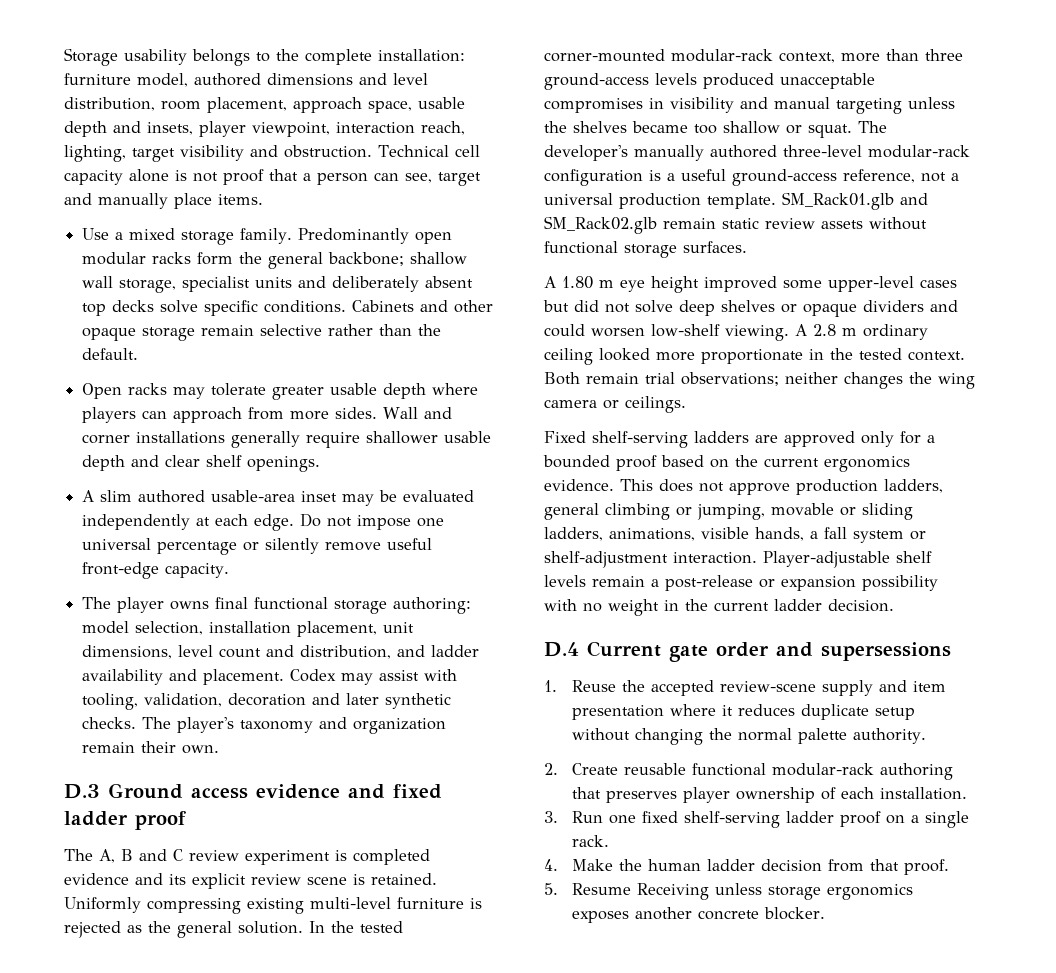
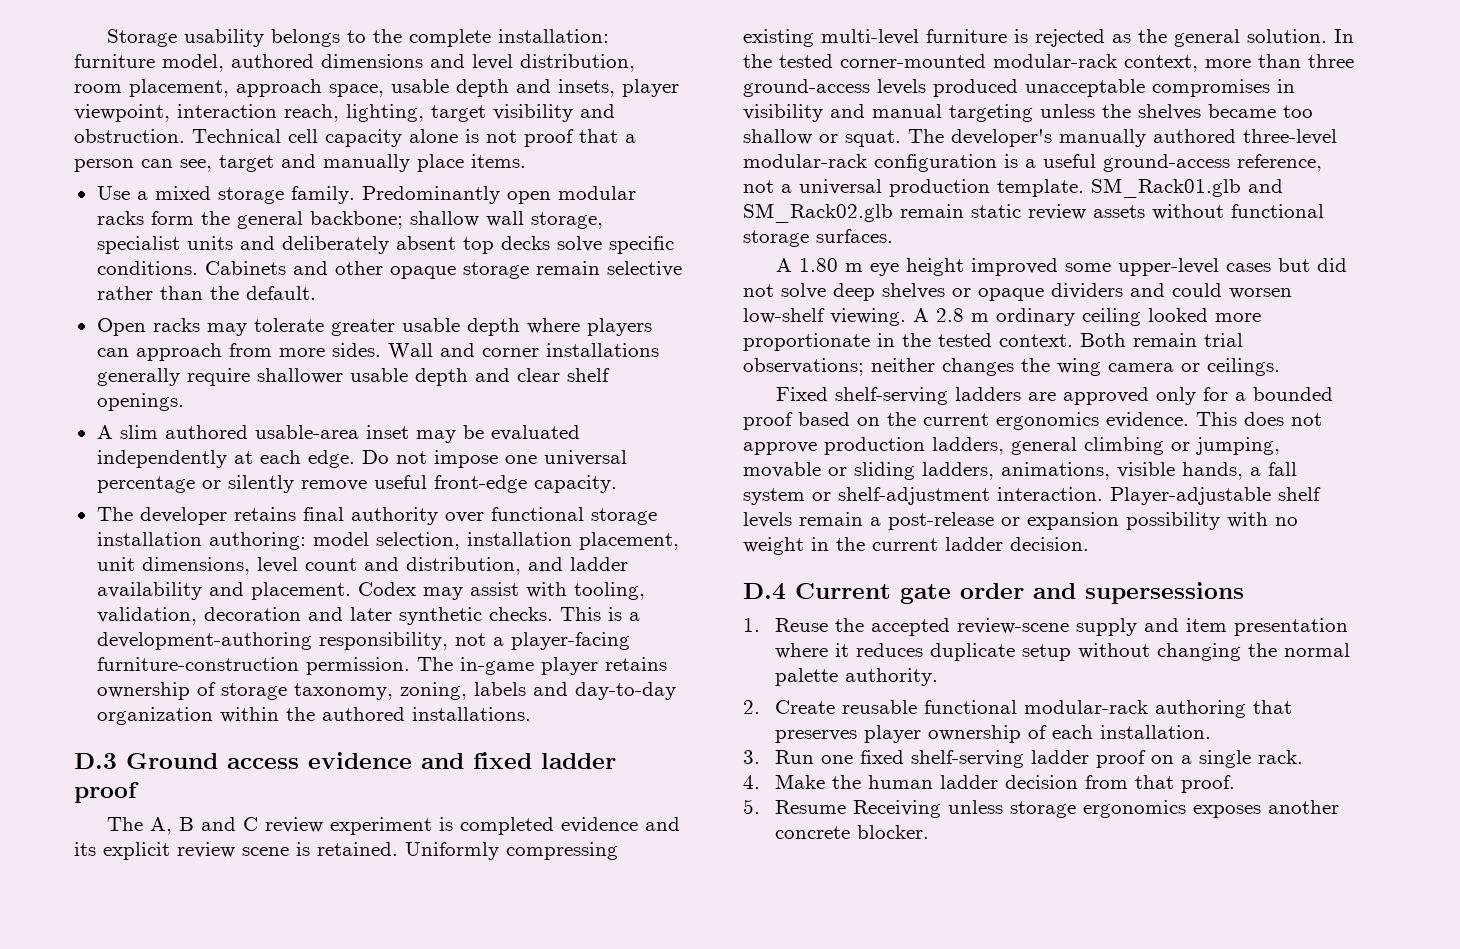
- The player owns final functional storage authoring: model selection, installation placement, unit dimensions, level count and distribution, and ladder availability and placement.
+ The developer retains final authority over functional storage installation authoring: model selection, installation placement, unit dimensions, level count and distribution, and ladder availability and placement.
- The player's taxonomy and organization remain their own.
+ This is a development-authoring responsibility, not a player-facing furniture-construction permission. The in-game player retains ownership of storage taxonomy, zoning, labels and day-to-day organization within the authored installations.

